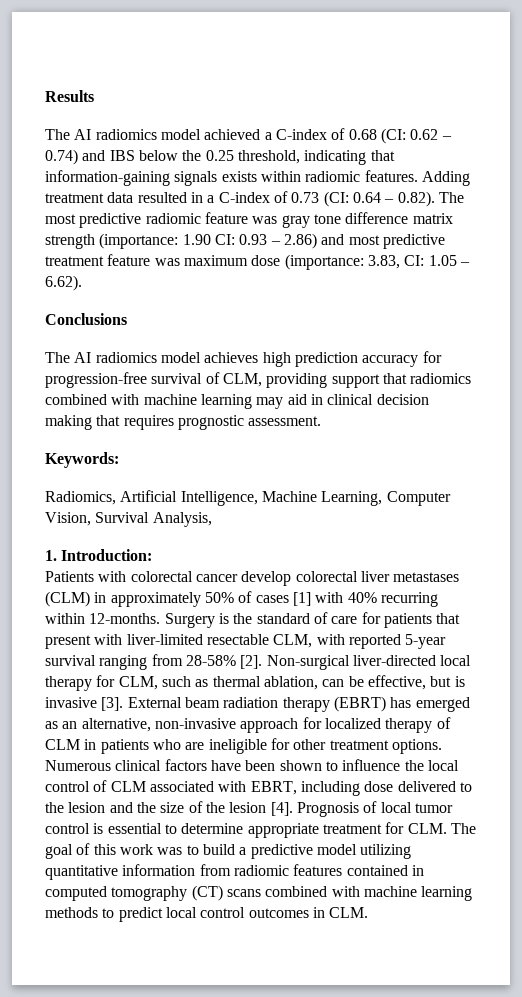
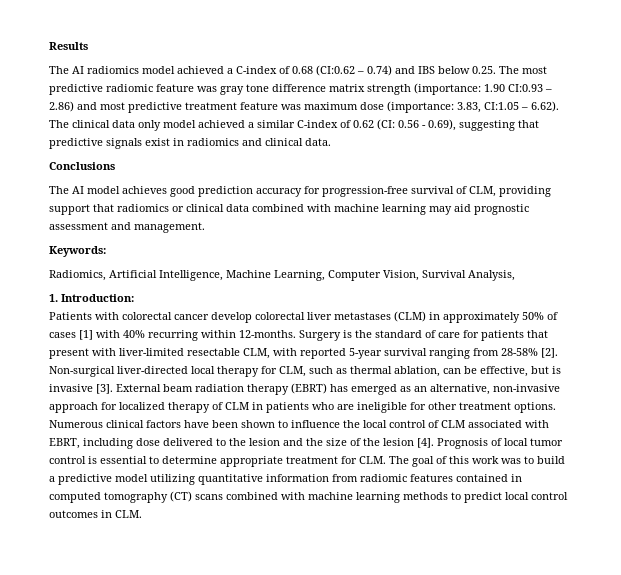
- The AI radiomics model achieved a C-index of 0.68 (CI: 0.62 – 0.74) and IBS below the 0.25 threshold, indicating that information-gaining signals exists within radiomic features. Adding treatment data resulted in a C-index of 0.73 (CI: 0.64 – 0.82). The most predictive radiomic feature was gray tone difference matrix strength (importance: 1.90 CI: 0.93 – 2.86) and most predictive treatment feature was maximum dose (importance: 3.83, CI: 1.05 – 6.62).
+ The AI radiomics model achieved a C-index of 0.68 (CI:0.62 – 0.74) and IBS below 0.25. The most predictive radiomic feature was gray tone difference matrix strength (importance: 1.90 CI:0.93 – 2.86) and most predictive treatment feature was maximum dose (importance: 3.83, CI:1.05 – 6.62). The clinical data only model achieved a similar C-index of 0.62 (CI: 0.56 - 0.69), suggesting that predictive signals exist in radiomics and clinical data.
- The AI radiomics model achieves high prediction accuracy for progression-free survival of CLM, providing support that radiomics combined with machine learning may aid in clinical decision making that requires prognostic assessment.
+ The AI model achieves good prediction accuracy for progression-free survival of CLM, providing support that radiomics or clinical data combined with machine learning may aid prognostic assessment and management.

